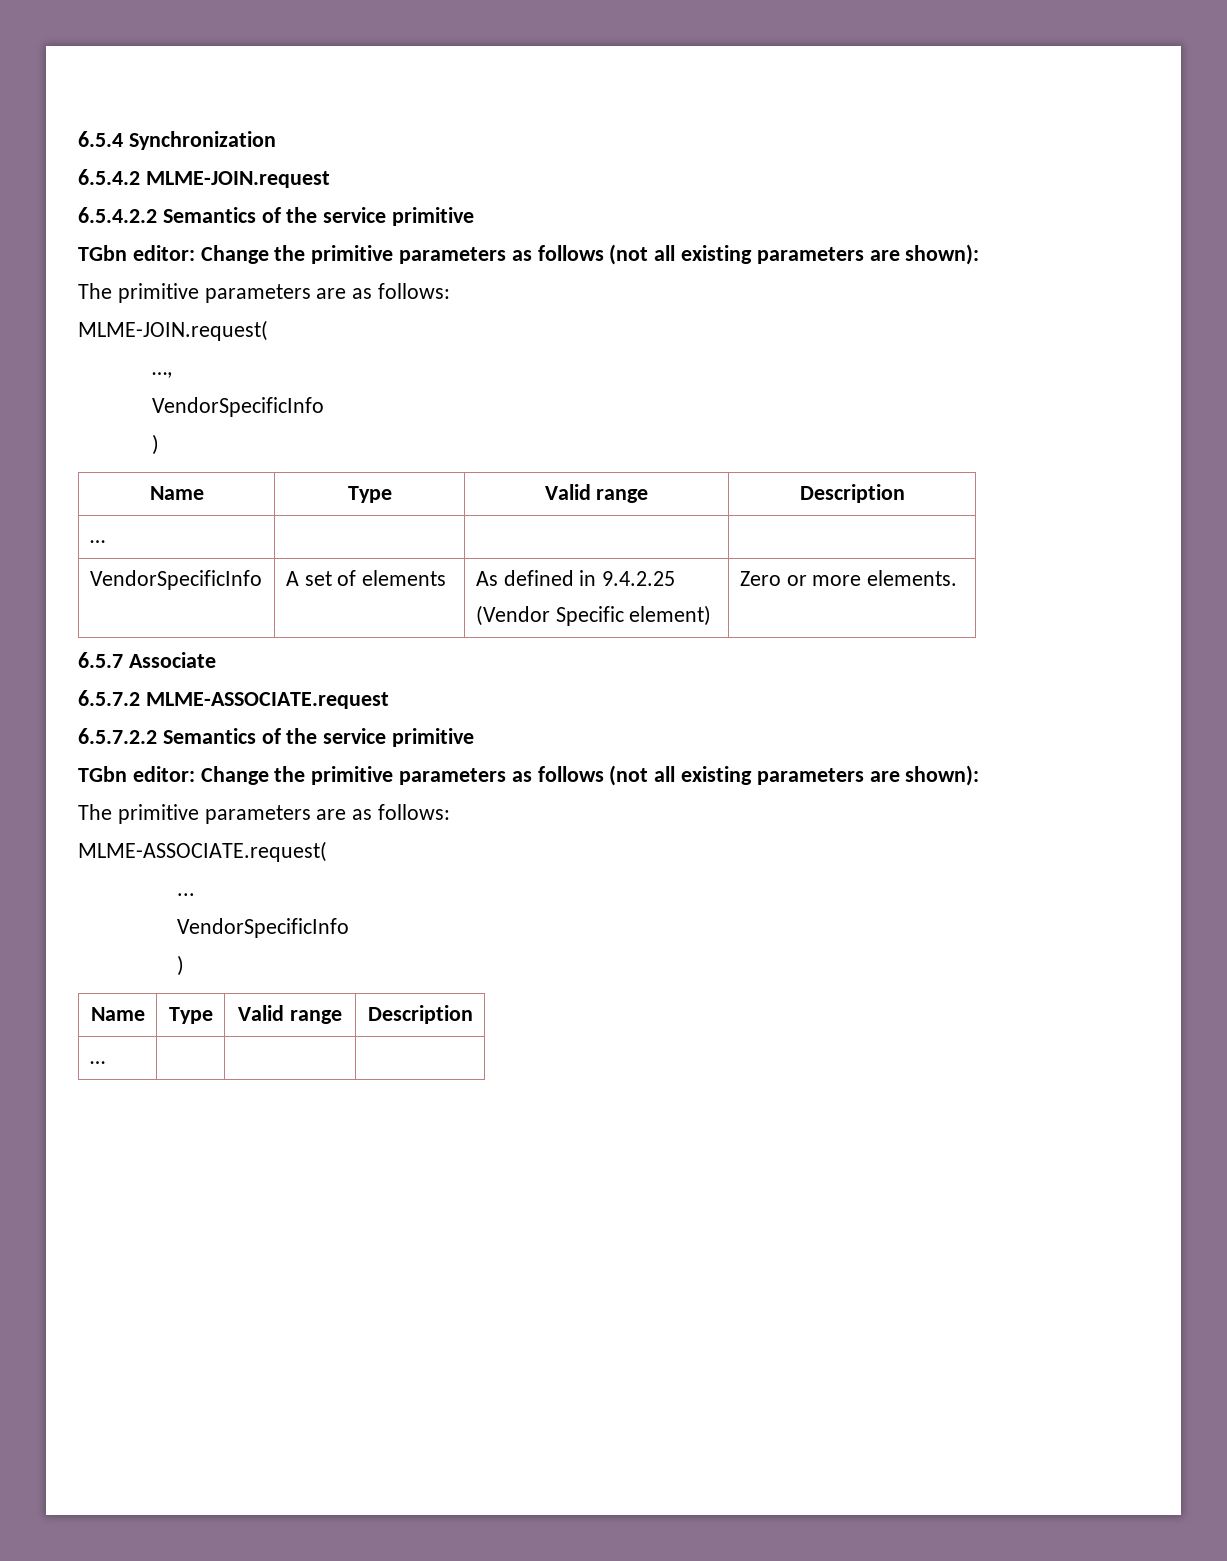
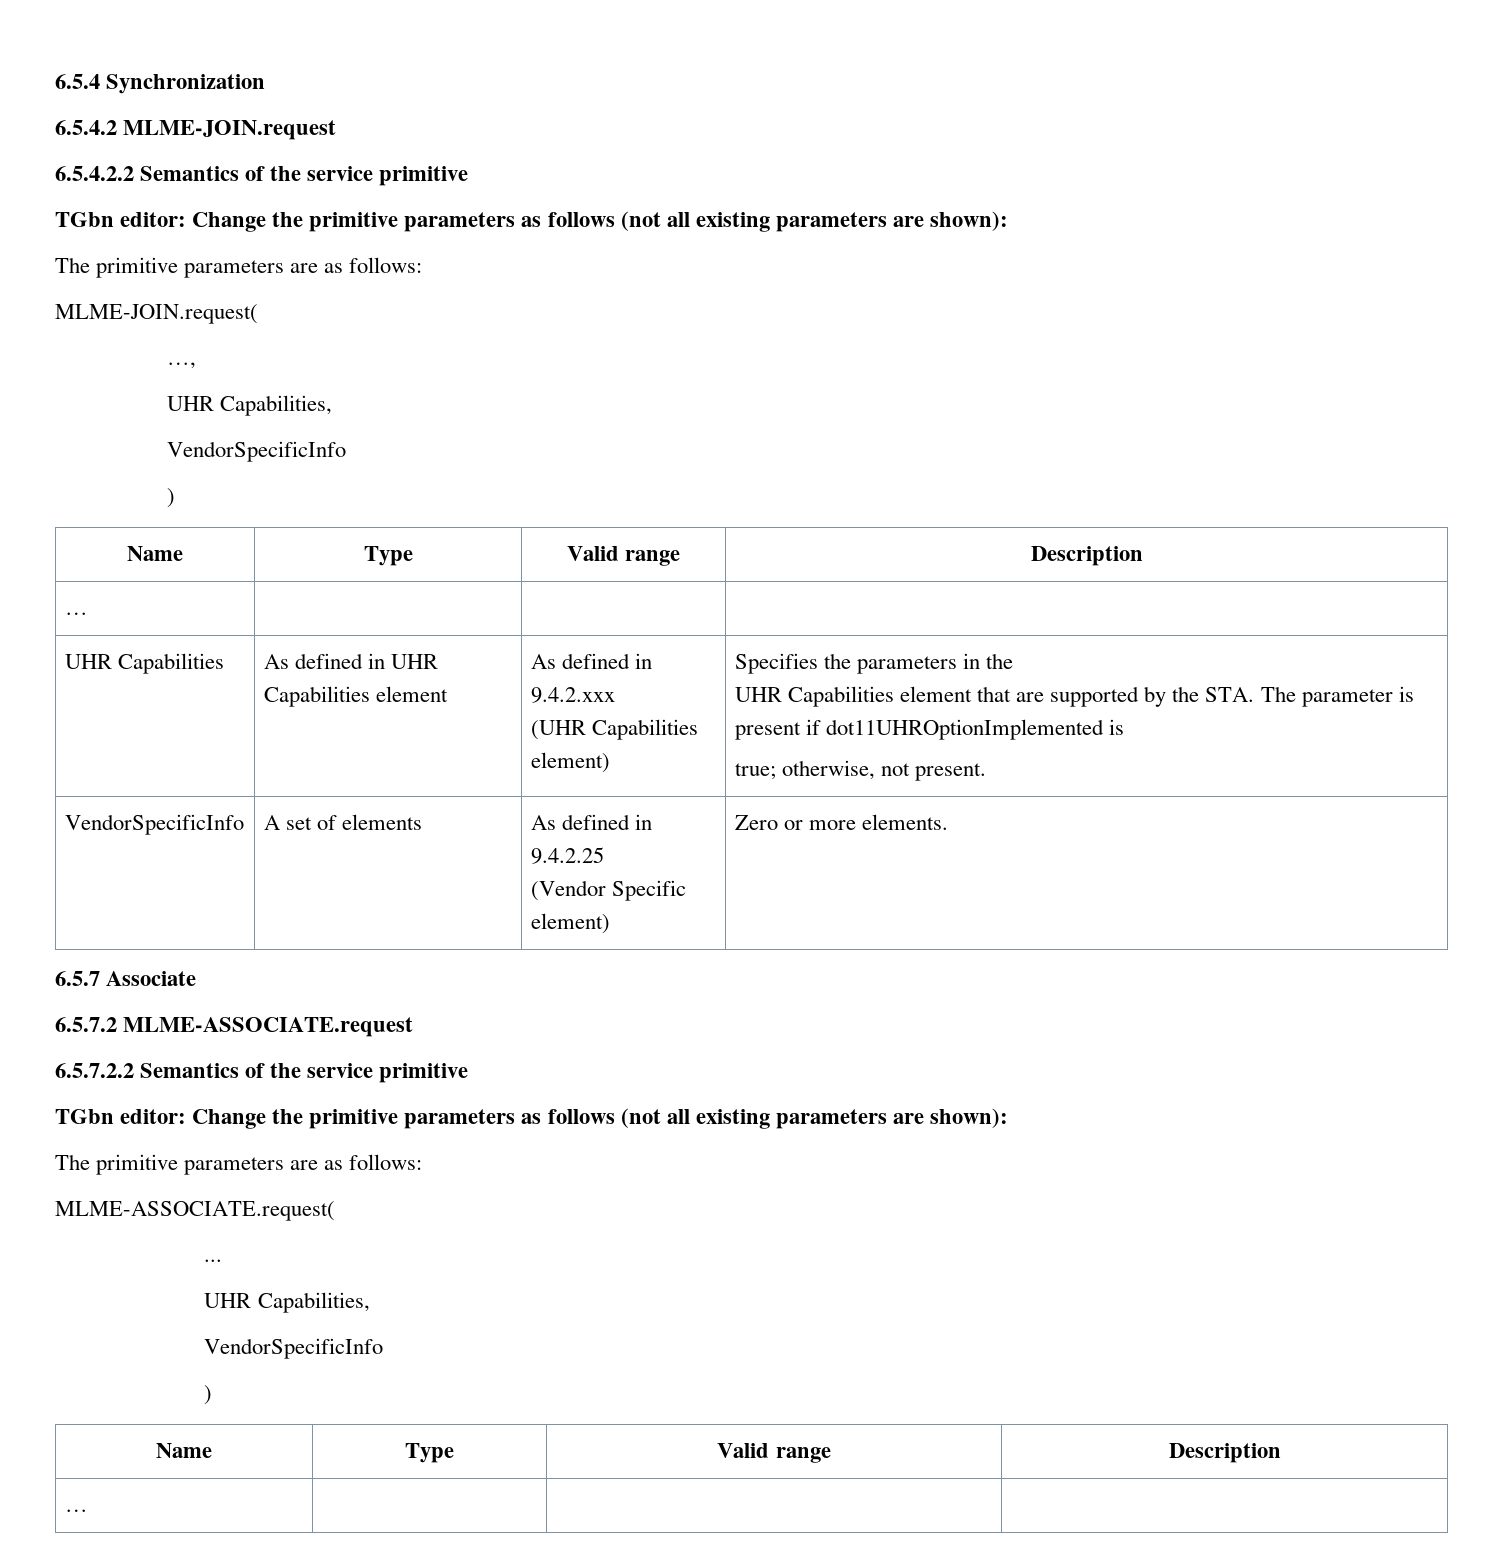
  …,
+ UHR Capabilities,
  VendorSpecificInfo
  )
  Name | Type | Valid range | Description
  … | | |
+ UHR Capabilities | As defined in UHR Capabilities element | As defined in 9.4.2.xxx
+ (UHR Capabilities element) | Specifies the parameters in the
+ UHR Capabilities element that are supported by the STA. The parameter is present if dot11UHROptionImplemented is
+ true; otherwise, not present.
  MLME-ASSOCIATE.request(
  ...
+ UHR Capabilities,

